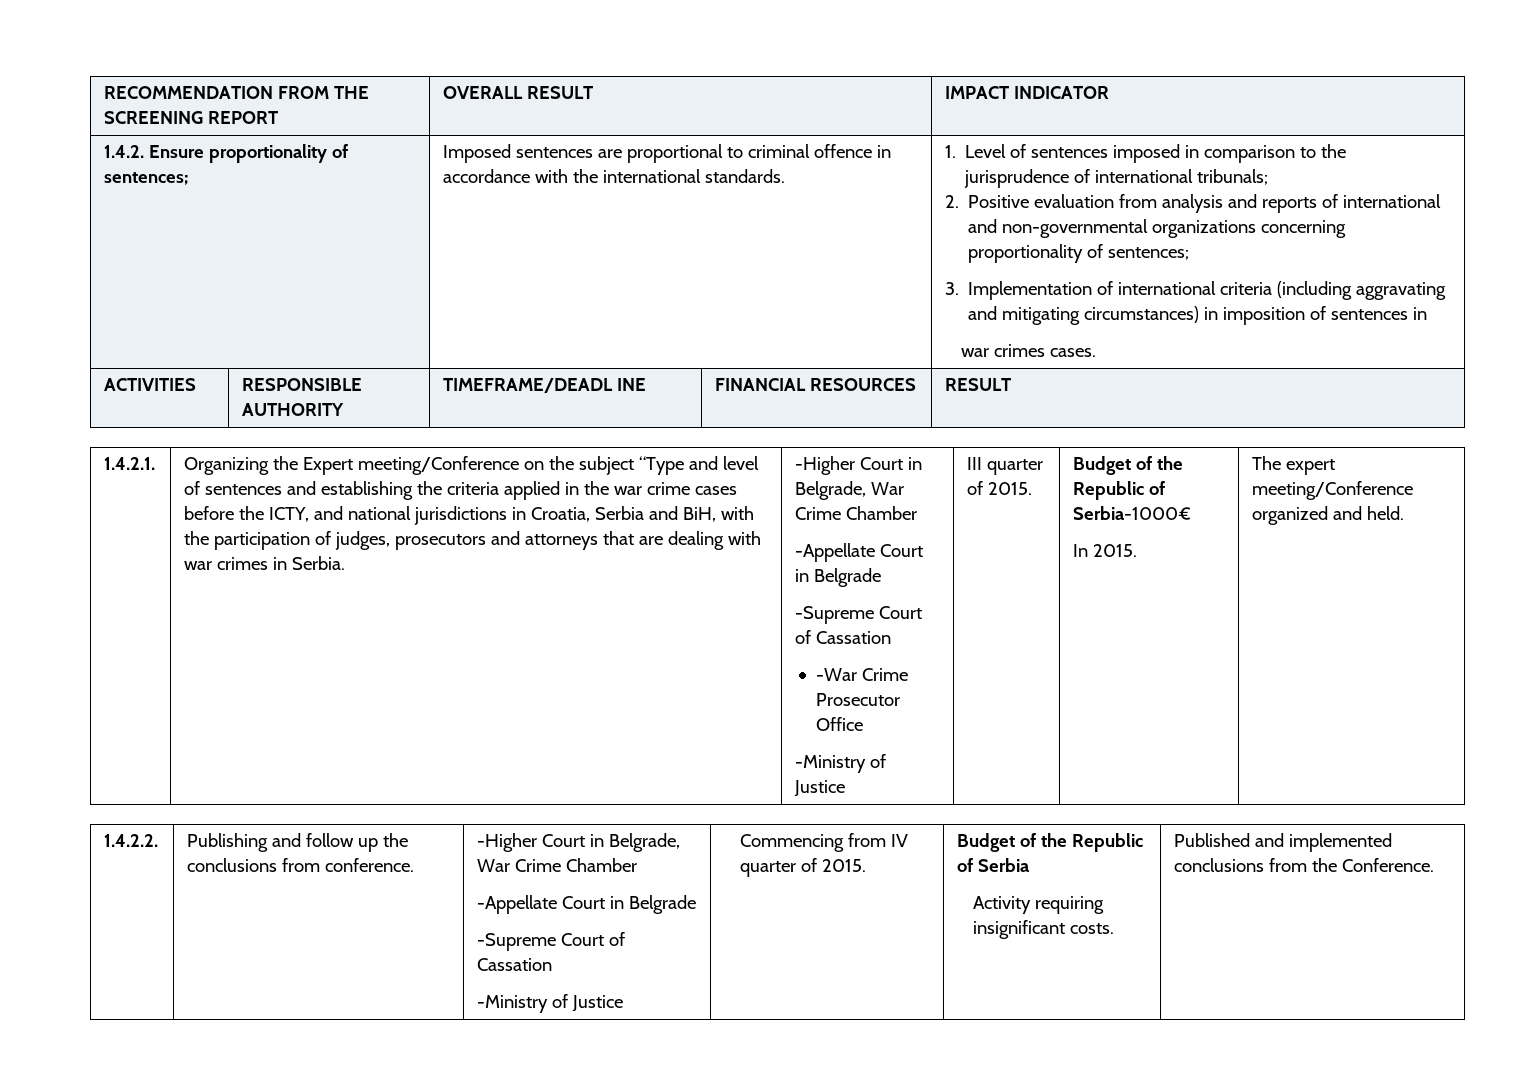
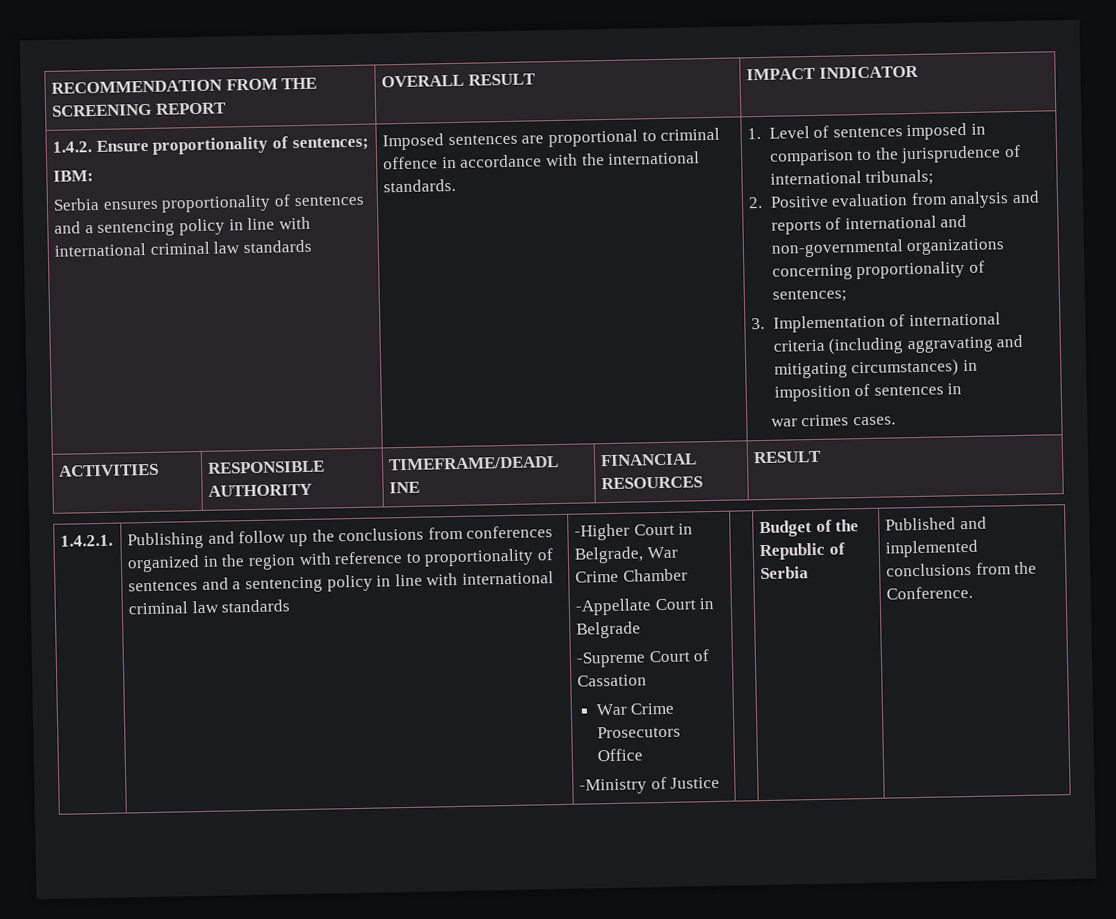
+ IBM:
+ Serbia ensures proportionality of sentences and a sentencing policy in line with international criminal law standards
- Organizing the Expert meeting/Conference on the subject “Type and level of sentences and establishing the criteria applied in the war crime cases before the ICTY, and national jurisdictions in Croatia, Serbia and BiH, with the participation of judges, prosecutors and attorneys that are dealing with war crimes in Serbia.
+ Publishing and follow up the conclusions from conferences organized in the region with reference to proportionality of sentences and a sentencing policy in line with international criminal law standards
- -War Crime Prosecutor Office
+ Wаr Crime Prosecutors Office
- III quarter of 2015. | Budget of the Republic of Serbia-1000€
- In 2015. | The expert meeting/Conference organized and held.
- 1.4.2.2. | Publishing and follow up the conclusions from conference. | -Higher Court in Belgrade, War Crime Chamber
- -Appellate Court in Belgrade
- -Supreme Court of Cassation
- -Ministry of Justice | Commencing from IV quarter of 2015.
- Activity requiring insignificant costs.

